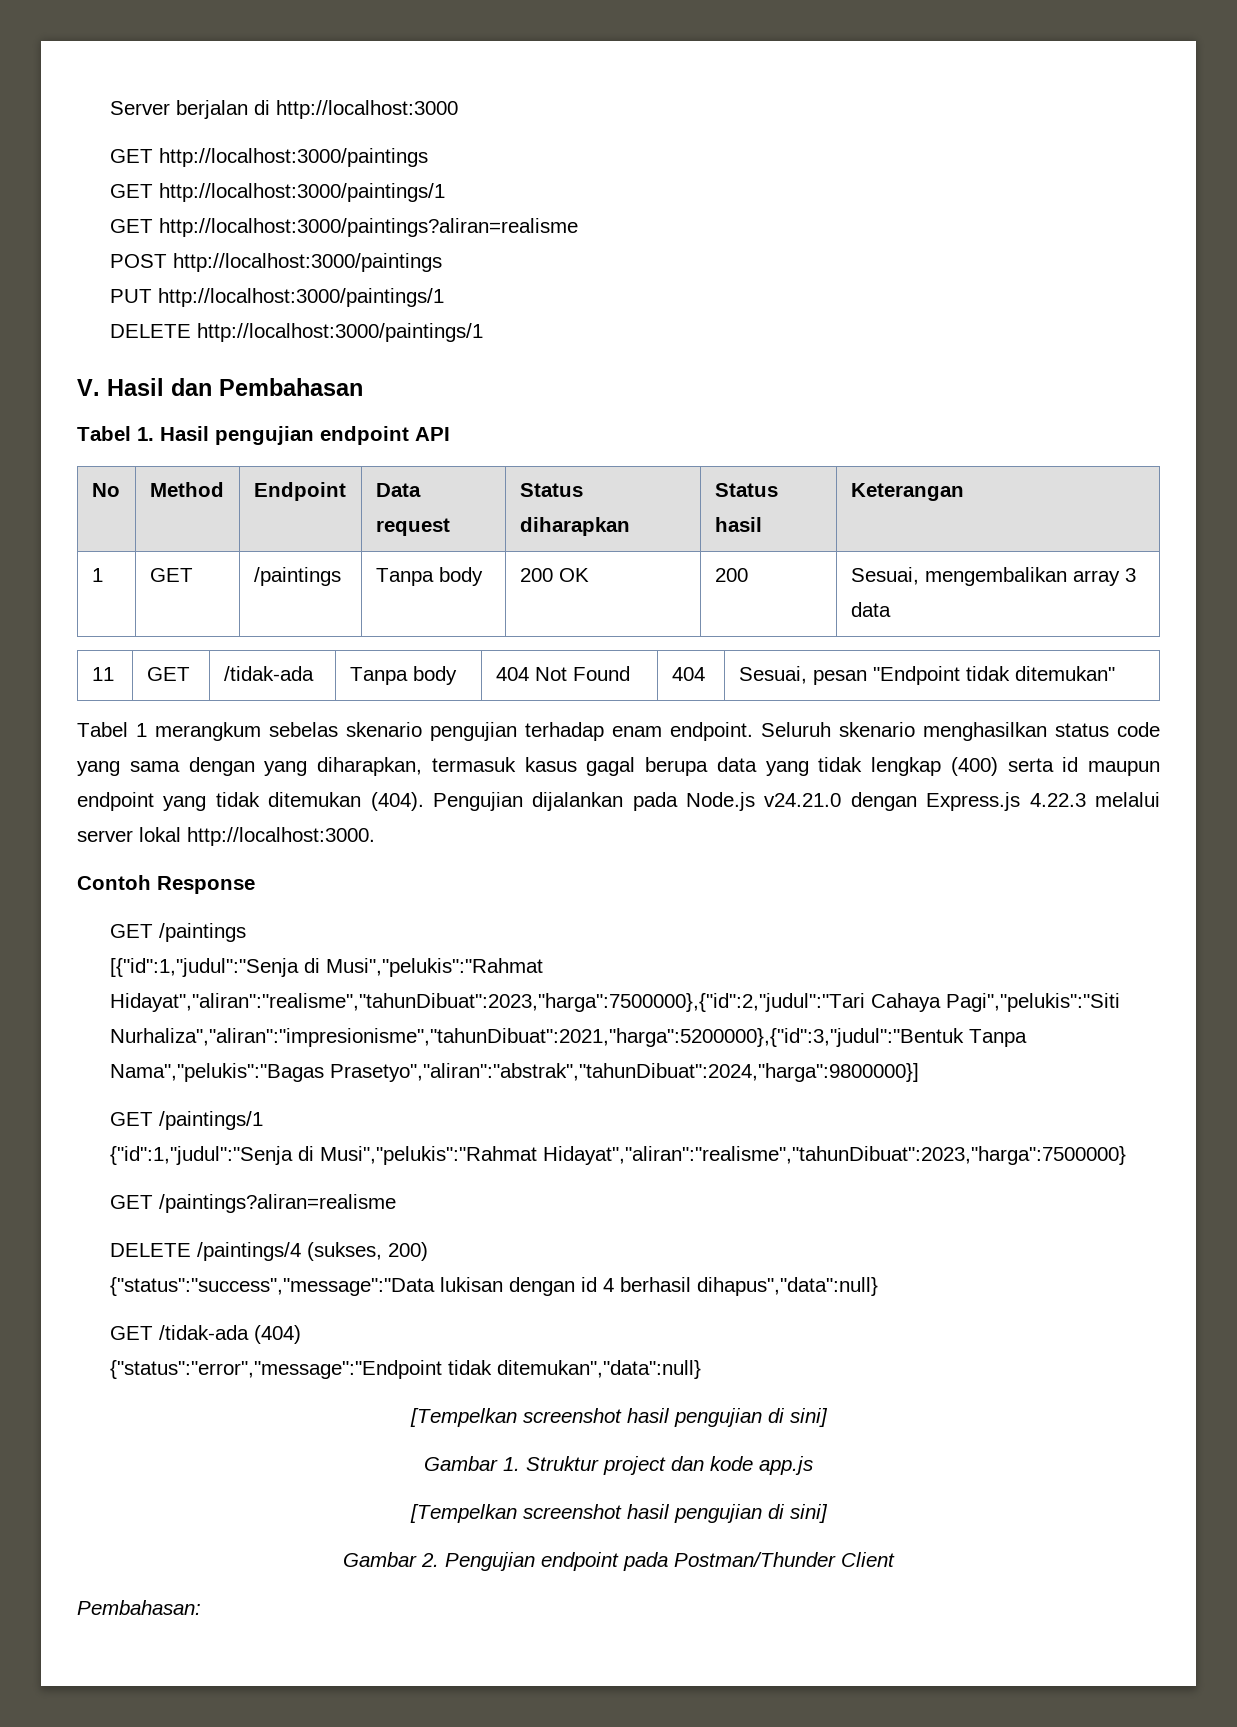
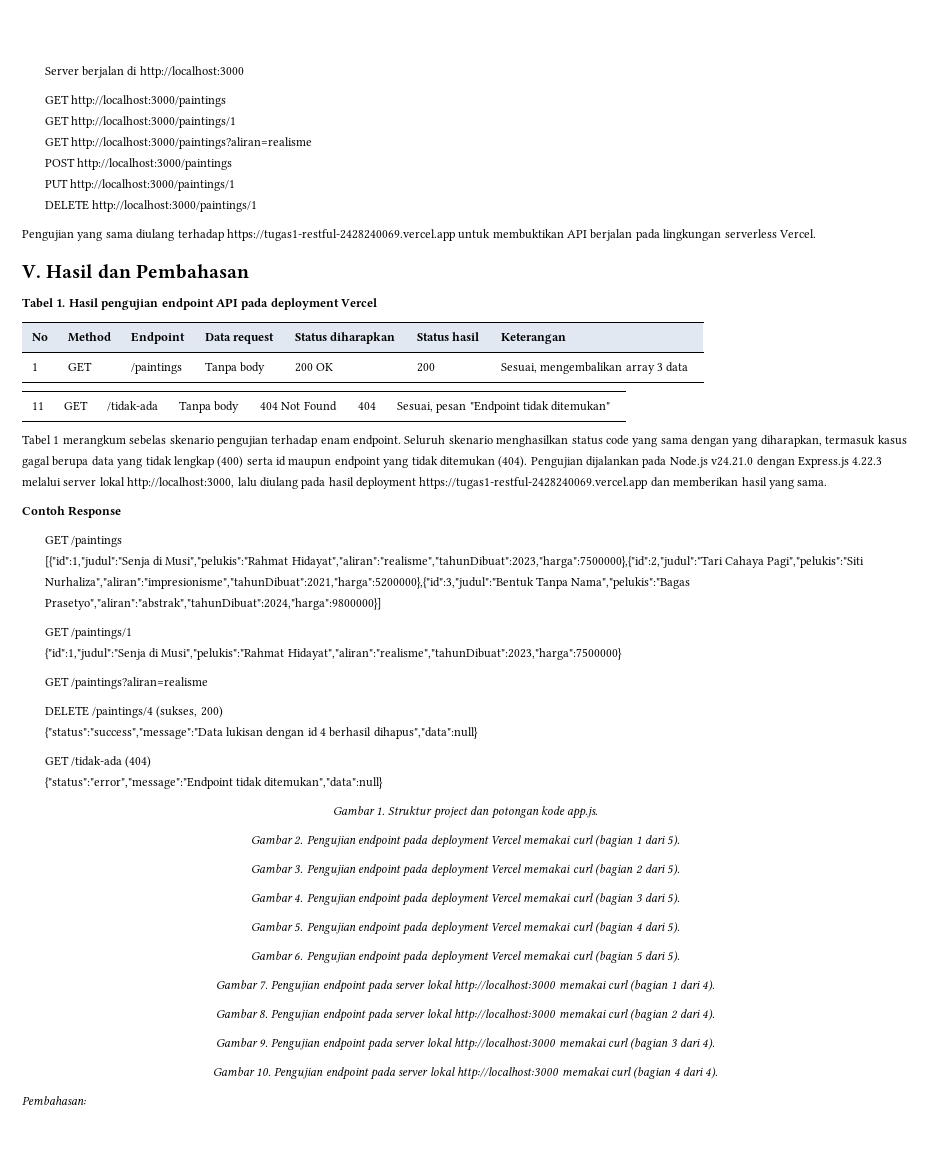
+ Pengujian yang sama diulang terhadap https://tugas1-restful-2428240069.vercel.app untuk membuktikan API berjalan pada lingkungan serverless Vercel.
- Tabel 1. Hasil pengujian endpoint API
+ Tabel 1. Hasil pengujian endpoint API pada deployment Vercel
- Pengujian dijalankan pada Node.js v24.21.0 dengan Express.js 4.22.3 melalui server lokal http://localhost:3000.
+ Pengujian dijalankan pada Node.js v24.21.0 dengan Express.js 4.22.3 melalui server lokal http://localhost:3000, lalu diulang pada hasil deployment https://tugas1-restful-2428240069.vercel.app dan memberikan hasil yang sama.
  {"status":"error","message":"Endpoint tidak ditemukan","data":null}
- [Tempelkan screenshot hasil pengujian di sini]
- Gambar 1. Struktur project dan kode app.js
- [Tempelkan screenshot hasil pengujian di sini]
+ Gambar 1. Struktur project dan potongan kode app.js.
- Gambar 2. Pengujian endpoint pada Postman/Thunder Client
+ Gambar 2. Pengujian endpoint pada deployment Vercel memakai curl (bagian 1 dari 5).
+ Gambar 3. Pengujian endpoint pada deployment Vercel memakai curl (bagian 2 dari 5).
+ Gambar 4. Pengujian endpoint pada deployment Vercel memakai curl (bagian 3 dari 5).
+ Gambar 5. Pengujian endpoint pada deployment Vercel memakai curl (bagian 4 dari 5).
+ Gambar 6. Pengujian endpoint pada deployment Vercel memakai curl (bagian 5 dari 5).
+ Gambar 7. Pengujian endpoint pada server lokal http://localhost:3000 memakai curl (bagian 1 dari 4).
+ Gambar 8. Pengujian endpoint pada server lokal http://localhost:3000 memakai curl (bagian 2 dari 4).
+ Gambar 9. Pengujian endpoint pada server lokal http://localhost:3000 memakai curl (bagian 3 dari 4).
+ Gambar 10. Pengujian endpoint pada server lokal http://localhost:3000 memakai curl (bagian 4 dari 4).

